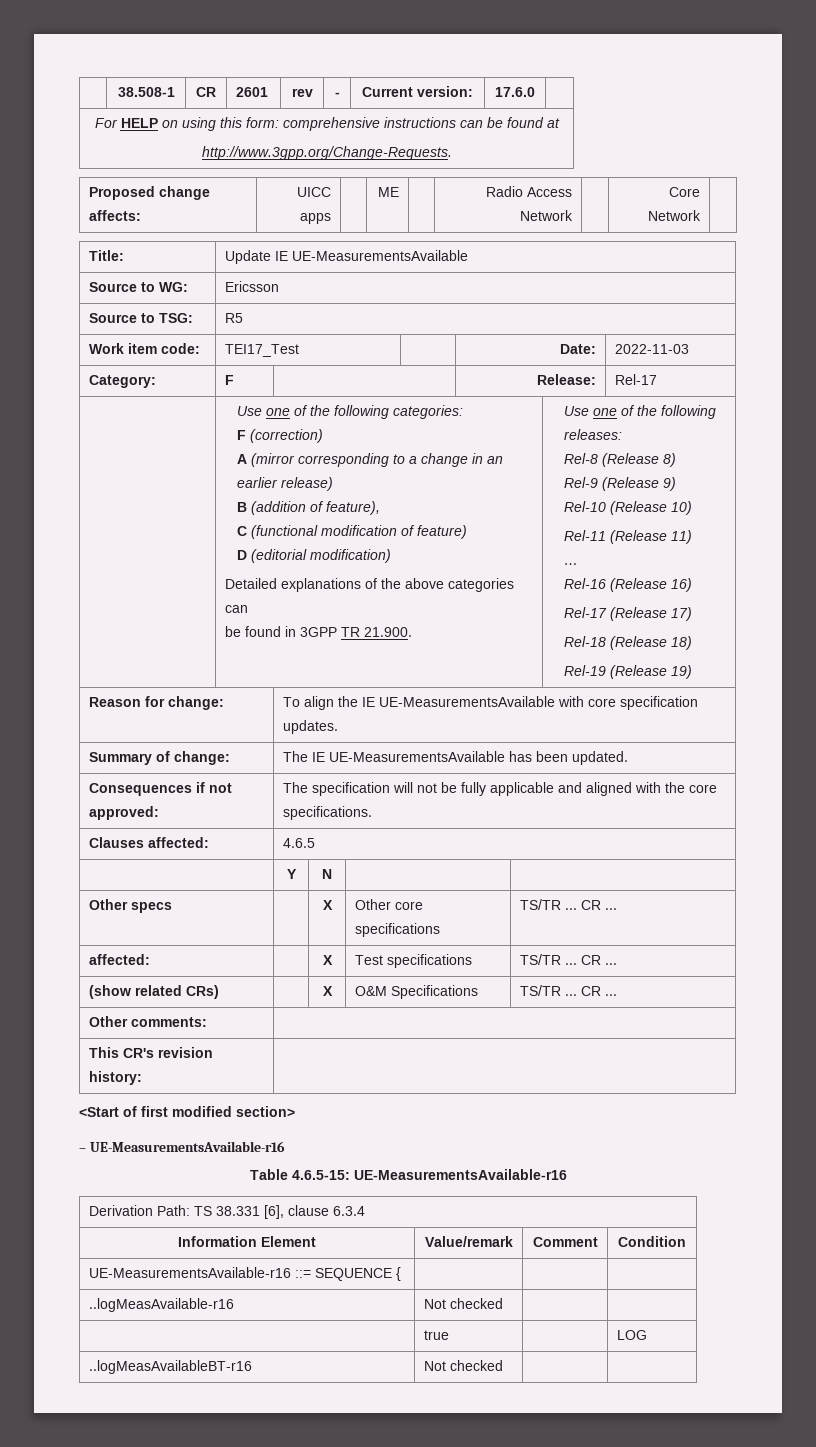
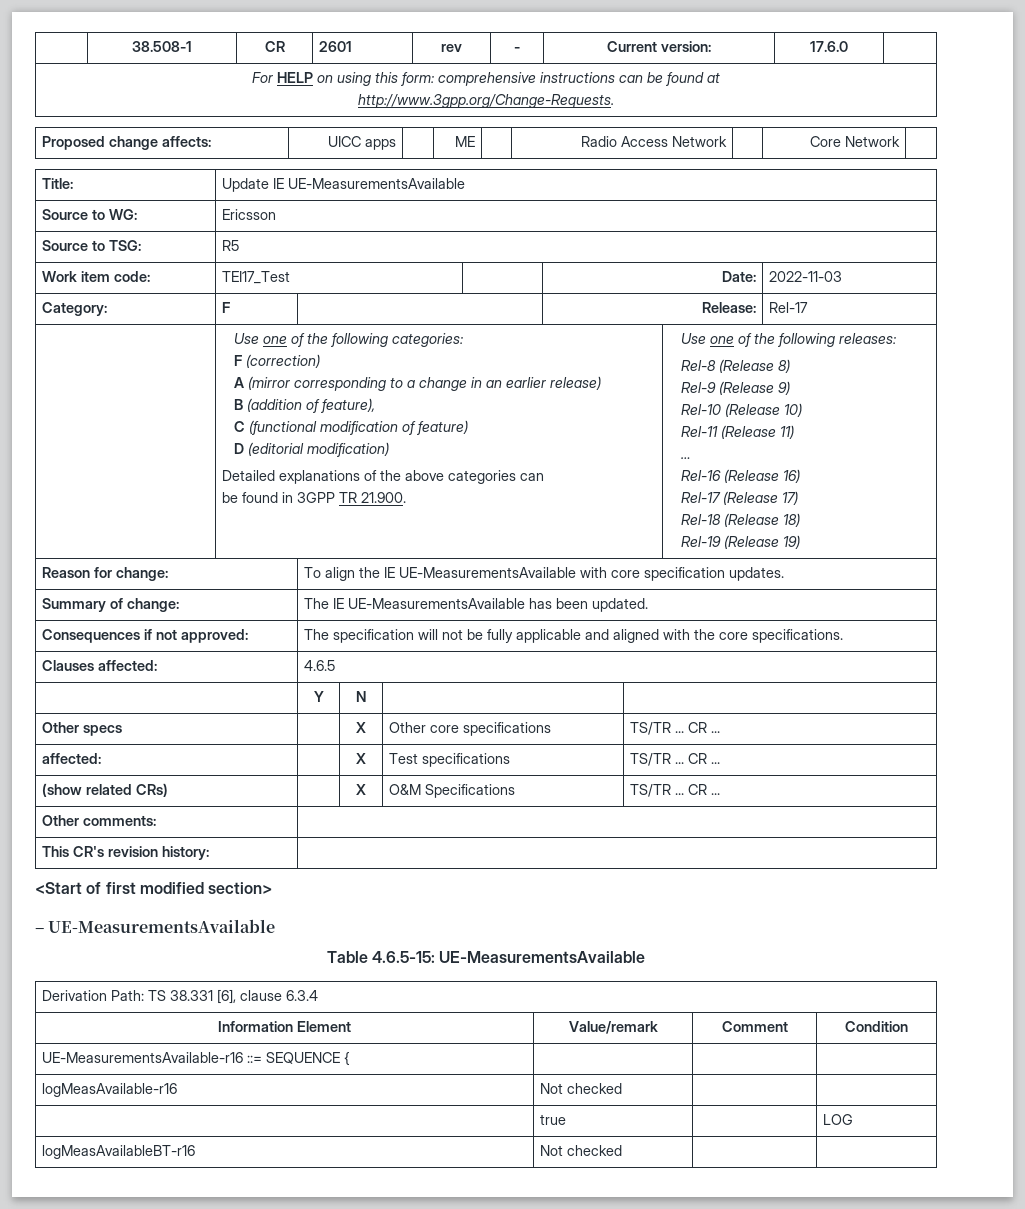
- – UE-MeasurementsAvailable-r16
+ – UE-MeasurementsAvailable
- Table 4.6.5-15: UE-MeasurementsAvailable-r16
+ Table 4.6.5-15: UE-MeasurementsAvailable
- ..logMeasAvailable-r16 | Not checked | |
+ logMeasAvailable-r16 | Not checked | |
- ..logMeasAvailableBT-r16 | Not checked | |
+ logMeasAvailableBT-r16 | Not checked | |

